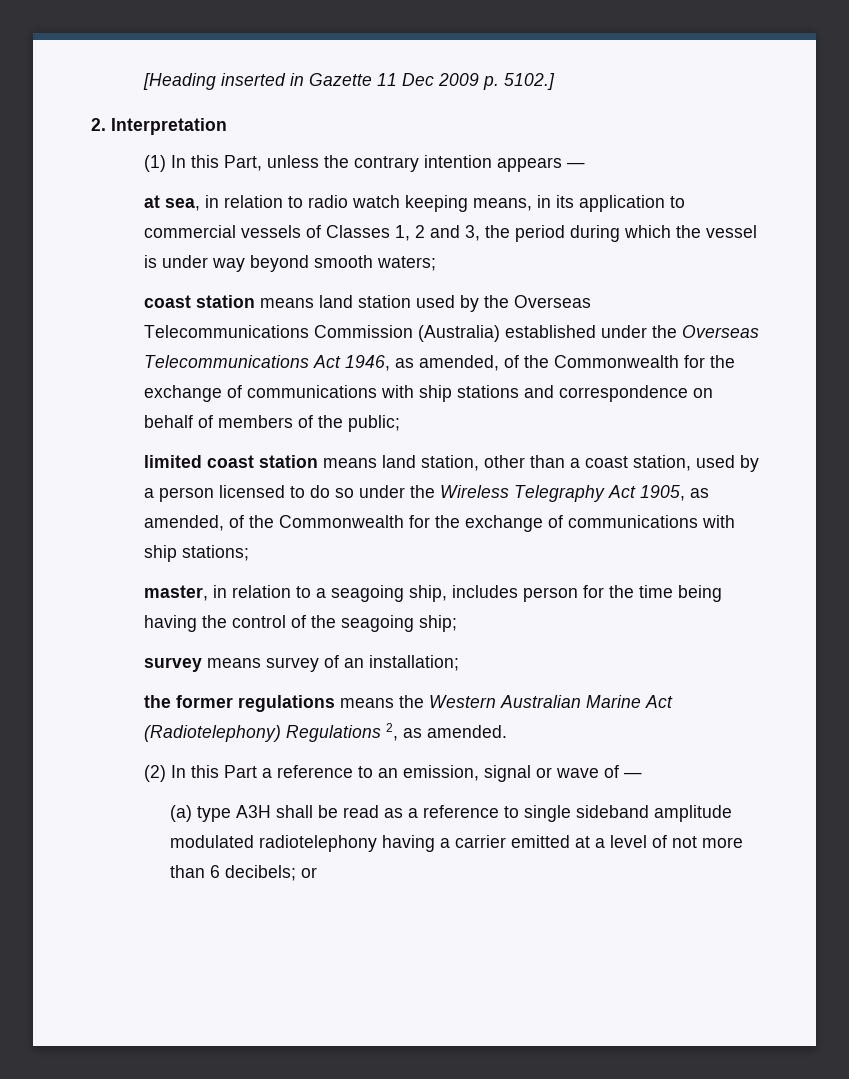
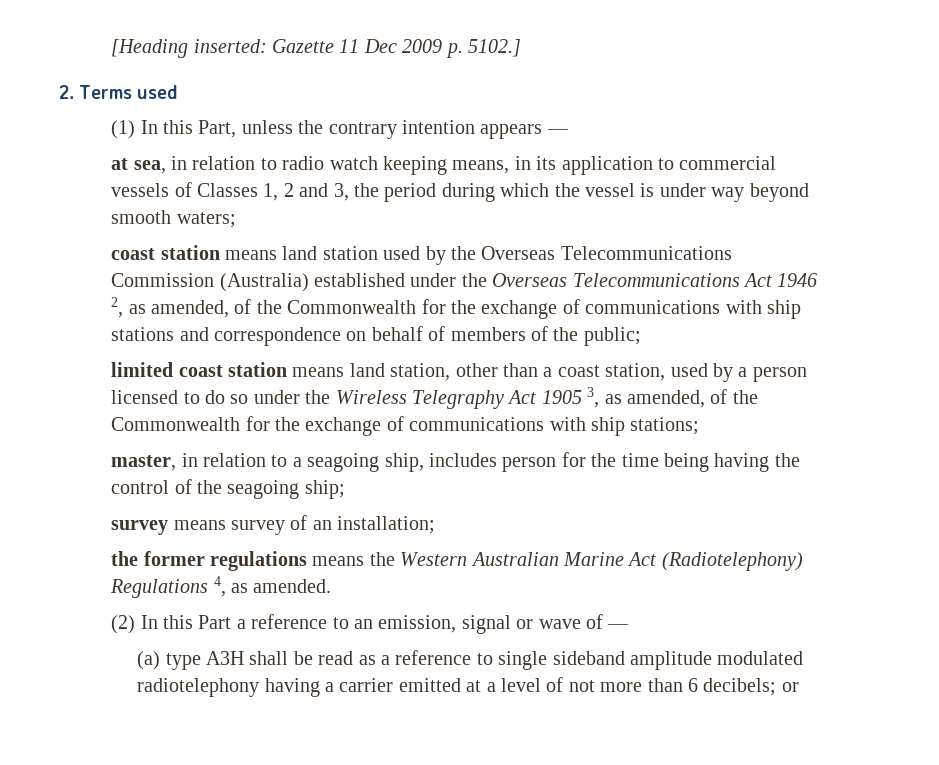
- [Heading inserted in Gazette 11 Dec 2009 p. 5102.]
+ [Heading inserted: Gazette 11 Dec 2009 p. 5102.]
- 2. Interpretation
+ 2. Terms used
- coast station means land station used by the Overseas Telecommunications Commission (Australia) established under the Overseas Telecommunications Act 1946, as amended, of the Commonwealth for the exchange of communications with ship stations and correspondence on behalf of members of the public;
+ coast station means land station used by the Overseas Telecommunications Commission (Australia) established under the Overseas Telecommunications Act 1946 2, as amended, of the Commonwealth for the exchange of communications with ship stations and correspondence on behalf of members of the public;
- limited coast station means land station, other than a coast station, used by a person licensed to do so under the Wireless Telegraphy Act 1905, as amended, of the Commonwealth for the exchange of communications with ship stations;
+ limited coast station means land station, other than a coast station, used by a person licensed to do so under the Wireless Telegraphy Act 1905 3, as amended, of the Commonwealth for the exchange of communications with ship stations;
- the former regulations means the Western Australian Marine Act (Radiotelephony) Regulations 2, as amended.
+ the former regulations means the Western Australian Marine Act (Radiotelephony) Regulations 4, as amended.

